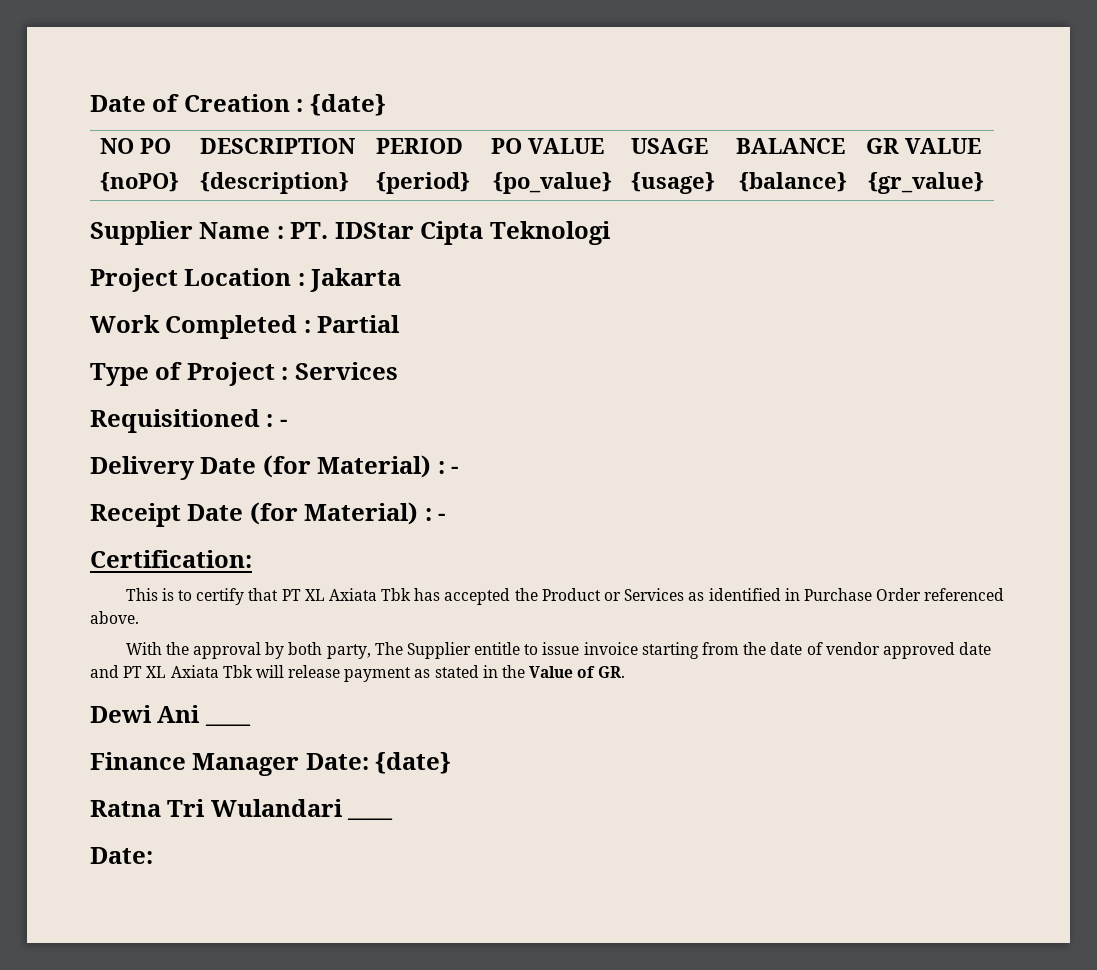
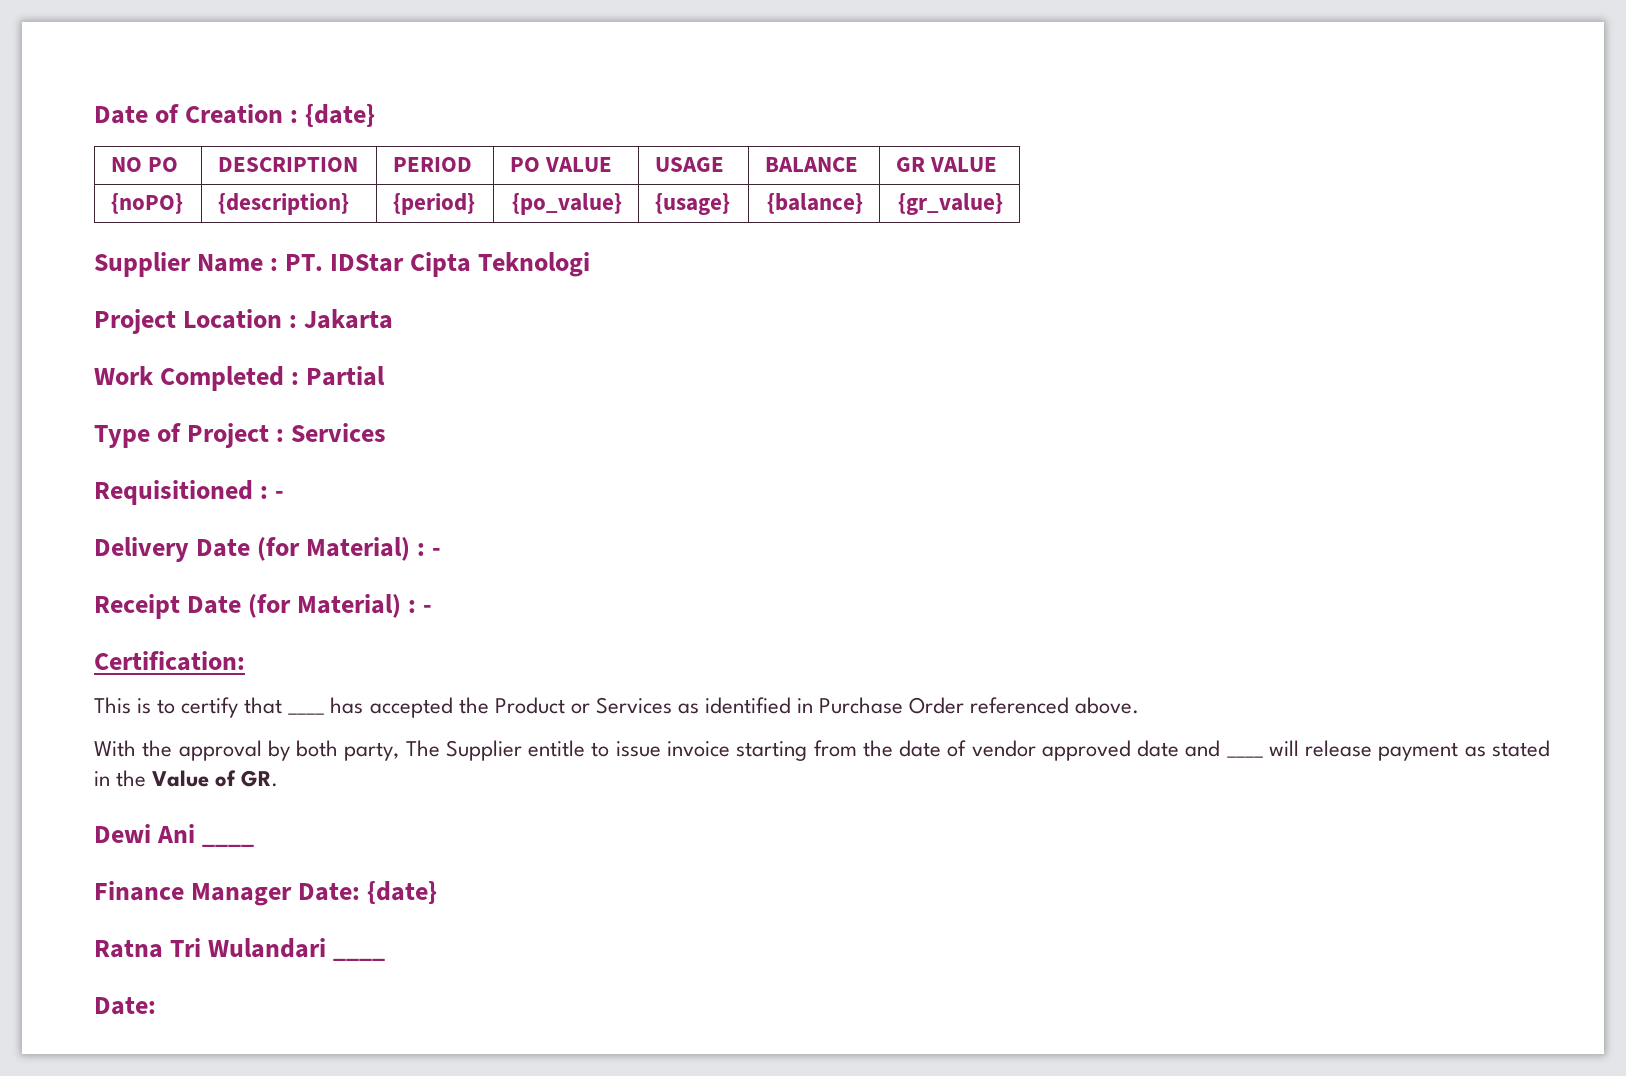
- This is to certify that PT XL Axiata Tbk has accepted the Product or Services as identified in Purchase Order referenced above.
+ This is to certify that ____ has accepted the Product or Services as identified in Purchase Order referenced above.
- With the approval by both party, The Supplier entitle to issue invoice starting from the date of vendor approved date and PT XL Axiata Tbk will release payment as stated in the Value of GR.
+ With the approval by both party, The Supplier entitle to issue invoice starting from the date of vendor approved date and ____ will release payment as stated in the Value of GR.

